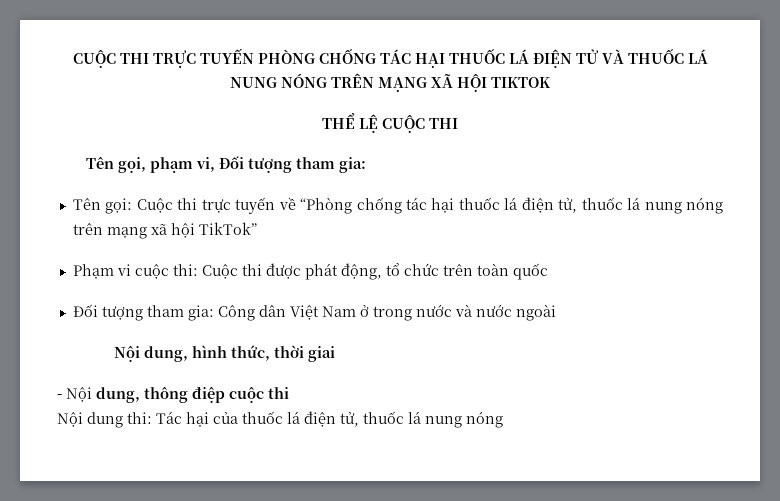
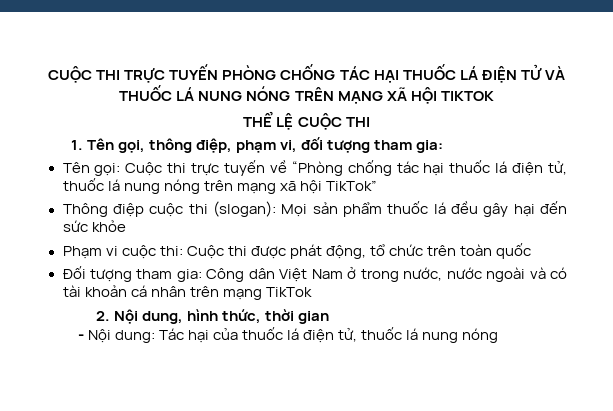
- Tên gọi, phạm vi, Đối tượng tham gia:
+ 1. Tên gọi, thông điệp, phạm vi, đối tượng tham gia:
+ Thông điệp cuộc thi (slogan): Mọi sản phẩm thuốc lá đều gây hại đến sức khỏe
- Đối tượng tham gia: Công dân Việt Nam ở trong nước và nước ngoài
- Nội dung, hình thức, thời giai
+ Đối tượng tham gia: Công dân Việt Nam ở trong nước, nước ngoài và có tài khoản cá nhân trên mạng TikTok
+ 2. Nội dung, hình thức, thời gian
- - Nội dung, thông điệp cuộc thi
- Nội dung thi: Tác hại của thuốc lá điện tử, thuốc lá nung nóng
+ - Nội dung: Tác hại của thuốc lá điện tử, thuốc lá nung nóng

